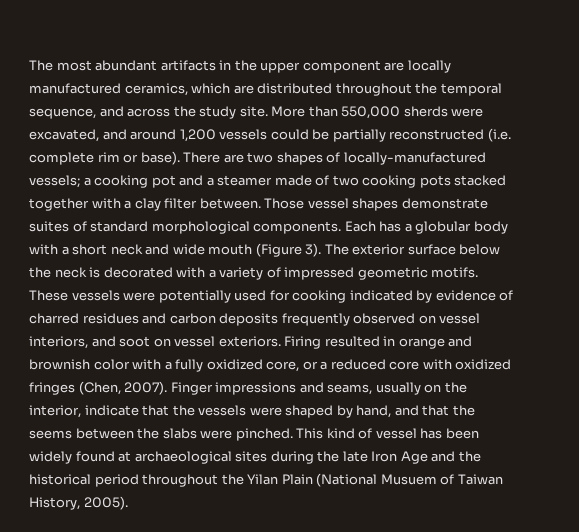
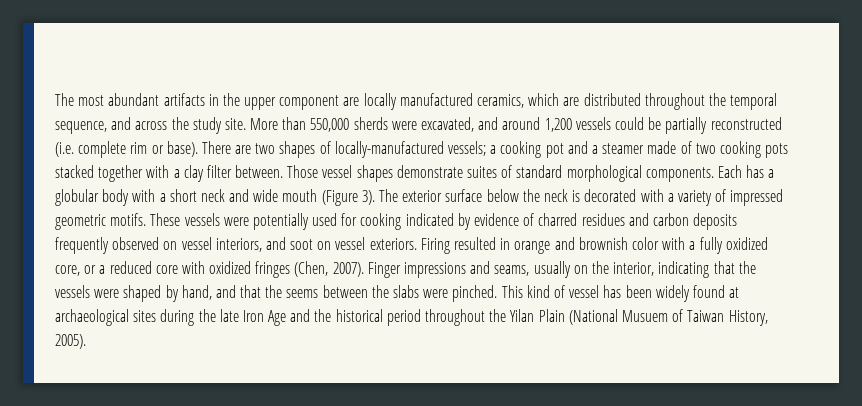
- Finger impressions and seams, usually on the interior, indicate that the vessels were shaped by hand, and that the seems between the slabs were pinched.
+ Finger impressions and seams, usually on the interior, indicating that the vessels were shaped by hand, and that the seems between the slabs were pinched.

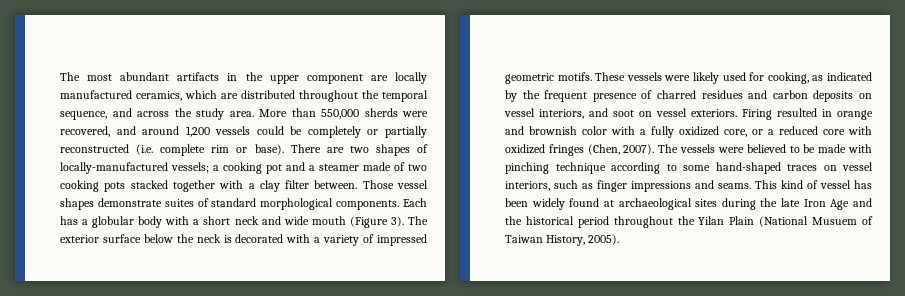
- The most abundant artifacts in the upper component are locally manufactured ceramics, which are distributed throughout the temporal sequence, and across the study site.
+ The most abundant artifacts in the upper component are locally manufactured ceramics, which are distributed throughout the temporal sequence, and across the study area.
- More than 550,000 sherds were excavated, and around 1,200 vessels could be partially reconstructed (i.e. complete rim or base).
+ More than 550,000 sherds were recovered, and around 1,200 vessels could be completely or partially reconstructed (i.e. complete rim or base).
- These vessels were potentially used for cooking indicated by evidence of charred residues and carbon deposits frequently observed on vessel interiors, and soot on vessel exteriors.
+ These vessels were likely used for cooking, as indicated by the frequent presence of charred residues and carbon deposits on vessel interiors, and soot on vessel exteriors.
- Finger impressions and seams, usually on the interior, indicating that the vessels were shaped by hand, and that the seems between the slabs were pinched.
+ The vessels were believed to be made with pinching technique according to some hand-shaped traces on vessel interiors, such as finger impressions and seams.

